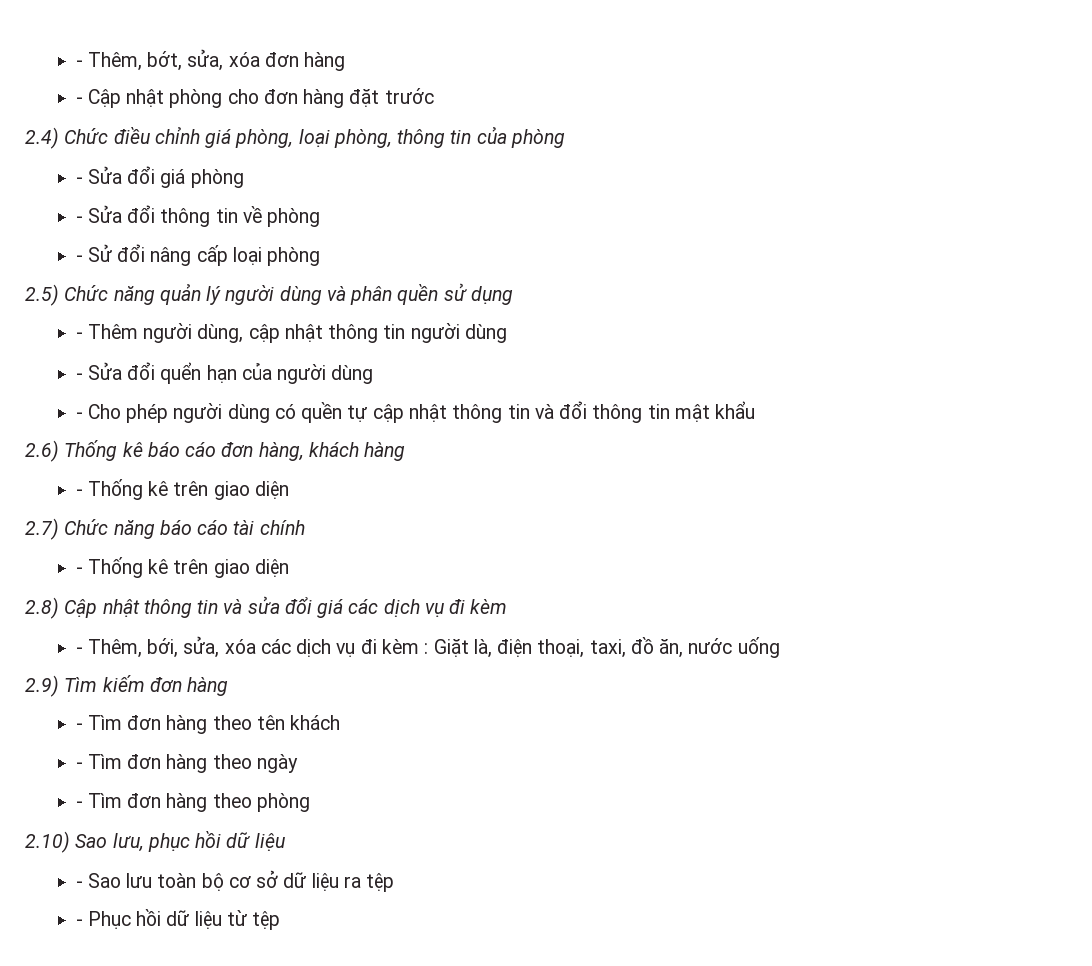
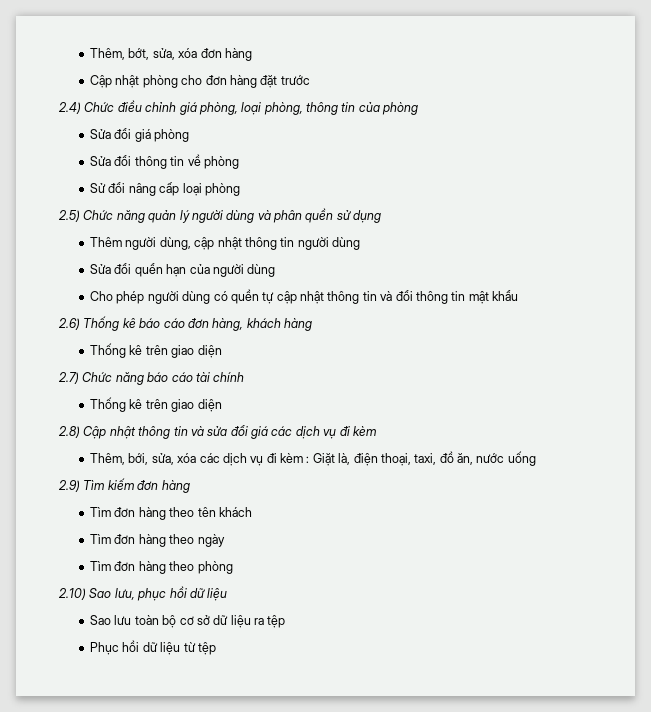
- - Thêm, bớt, sửa, xóa đơn hàng
+ Thêm, bớt, sửa, xóa đơn hàng
- - Cập nhật phòng cho đơn hàng đặt trước
+ Cập nhật phòng cho đơn hàng đặt trước
- - Sửa đổi giá phòng
+ Sửa đổi giá phòng
- - Sửa đổi thông tin về phòng
+ Sửa đổi thông tin về phòng
- - Sử đổi nâng cấp loại phòng
+ Sử đổi nâng cấp loại phòng
- - Thêm người dùng, cập nhật thông tin người dùng
+ Thêm người dùng, cập nhật thông tin người dùng
- - Sửa đổi quển hạn của người dùng
+ Sửa đổi quển hạn của người dùng
- - Cho phép người dùng có quền tự cập nhật thông tin và đổi thông tin mật khẩu
+ Cho phép người dùng có quền tự cập nhật thông tin và đổi thông tin mật khẩu
  2.6) Thống kê báo cáo đơn hàng, khách hàng
- - Thống kê trên giao diện
+ Thống kê trên giao diện
  2.7) Chức năng báo cáo tài chính
- - Thống kê trên giao diện
+ Thống kê trên giao diện
- - Thêm, bới, sửa, xóa các dịch vụ đi kèm : Giặt là, điện thoại, taxi, đồ ăn, nước uống
+ Thêm, bới, sửa, xóa các dịch vụ đi kèm : Giặt là, điện thoại, taxi, đồ ăn, nước uống
- - Tìm đơn hàng theo tên khách
+ Tìm đơn hàng theo tên khách
- - Tìm đơn hàng theo ngày
+ Tìm đơn hàng theo ngày
- - Tìm đơn hàng theo phòng
+ Tìm đơn hàng theo phòng
- - Sao lưu toàn bộ cơ sở dữ liệu ra tệp
+ Sao lưu toàn bộ cơ sở dữ liệu ra tệp
- - Phục hồi dữ liệu từ tệp
+ Phục hồi dữ liệu từ tệp

